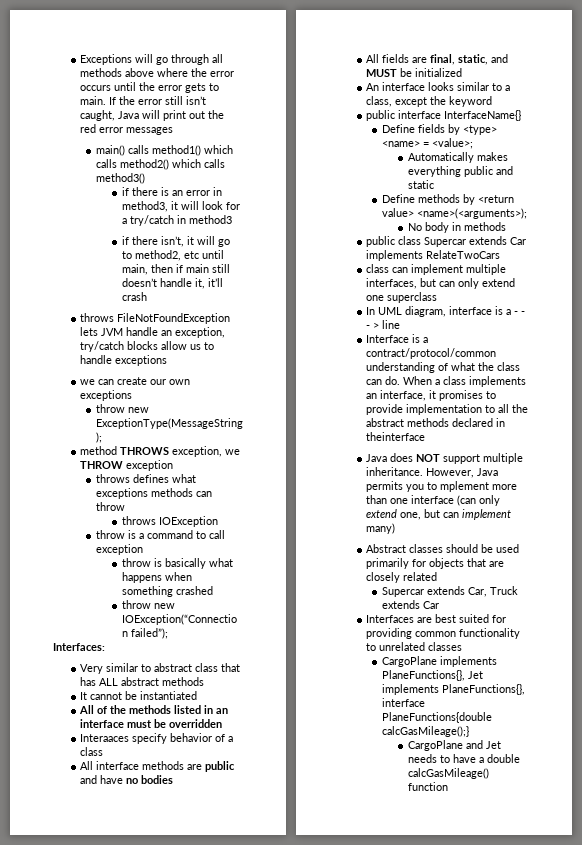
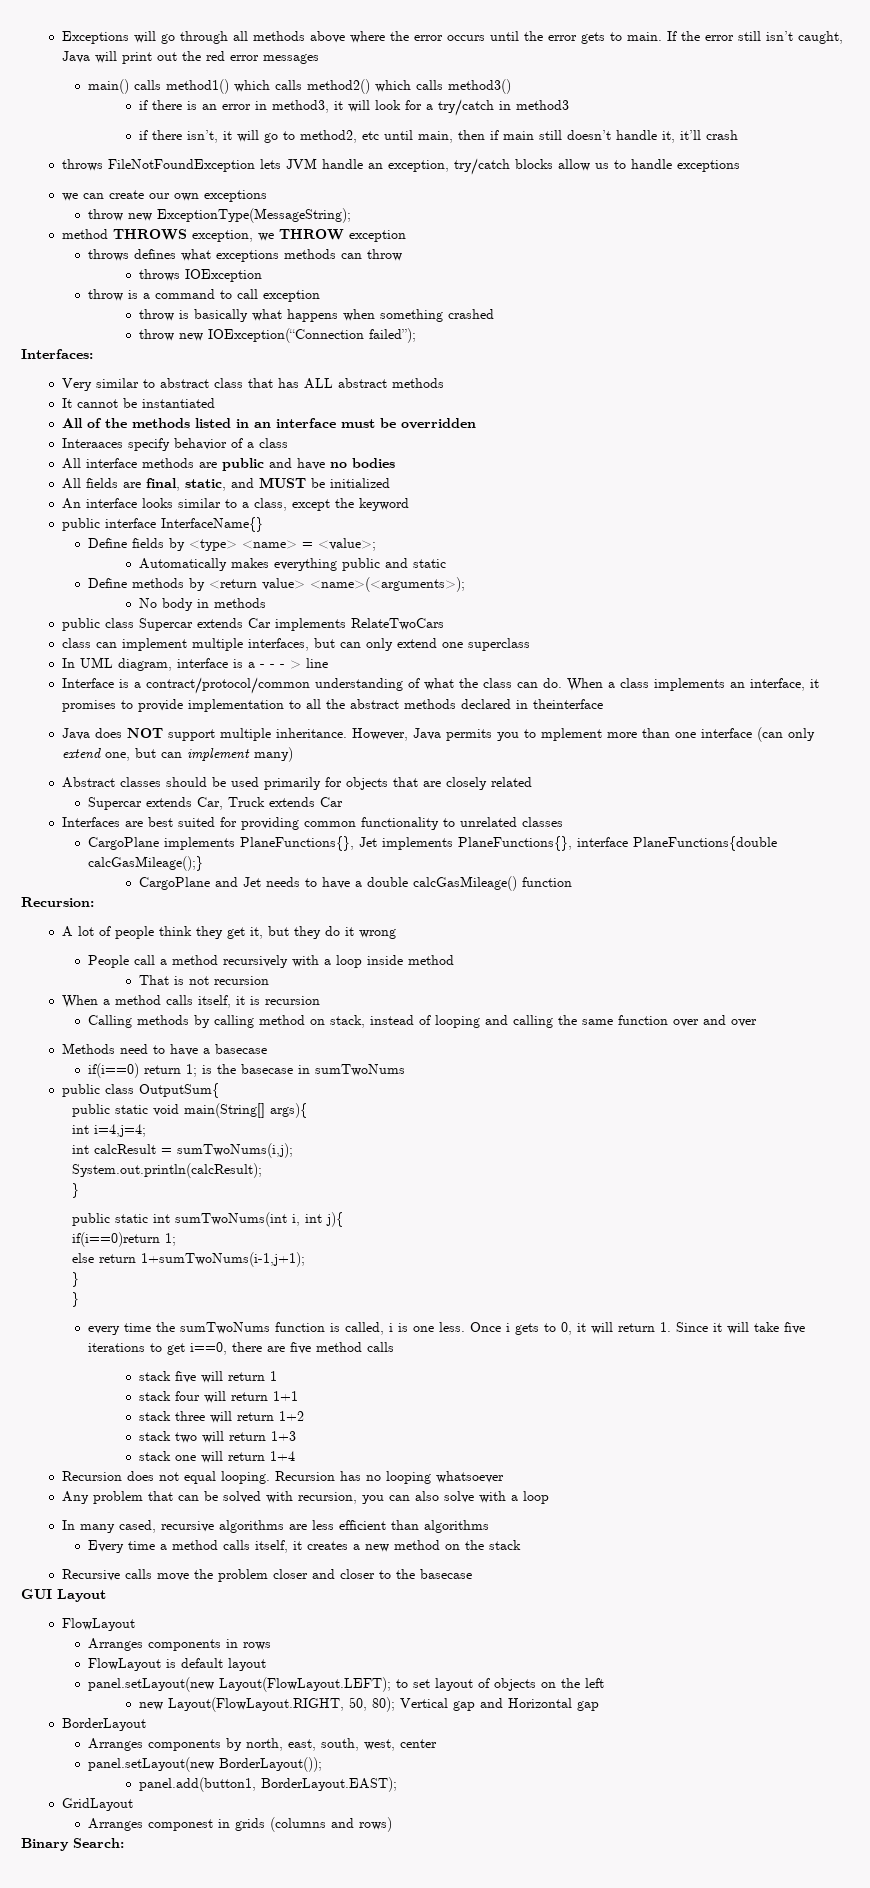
+ Recursion:
+ A lot of people think they get it, but they do it wrong
+ People call a method recursively with a loop inside method
+ That is not recursion
+ When a method calls itself, it is recursion
+ Calling methods by calling method on stack, instead of looping and calling the same function over and over
+ Methods need to have a basecase
+ if(i==0) return 1; is the basecase in sumTwoNums
+ public class OutputSum{
+ public static void main(String[] args){
+ int i=4,j=4;
+ int calcResult = sumTwoNums(i,j);
+ System.out.println(calcResult);
+ }
+ public static int sumTwoNums(int i, int j){
+ if(i==0)return 1;
+ else return 1+sumTwoNums(i-1,j+1);
+ }
+ }
+ every time the sumTwoNums function is called, i is one less. Once i gets to 0, it will return 1. Since it will take five iterations to get i==0, there are five method calls
+ stack five will return 1
+ stack four will return 1+1
+ stack three will return 1+2
+ stack two will return 1+3
+ stack one will return 1+4
+ Recursion does not equal looping. Recursion has no looping whatsoever
+ Any problem that can be solved with recursion, you can also solve with a loop
+ In many cased, recursive algorithms are less efficient than algorithms
+ Every time a method calls itself, it creates a new method on the stack
+ Recursive calls move the problem closer and closer to the basecase
+ GUI Layout
+ FlowLayout
+ Arranges components in rows
+ FlowLayout is default layout
+ panel.setLayout(new Layout(FlowLayout.LEFT); to set layout of objects on the left
+ new Layout(FlowLayout.RIGHT, 50, 80); Vertical gap and Horizontal gap
+ BorderLayout
+ Arranges components by north, east, south, west, center
+ panel.setLayout(new BorderLayout());
+ panel.add(button1, BorderLayout.EAST);
+ GridLayout
+ Arranges componest in grids (columns and rows)
+ Binary Search:

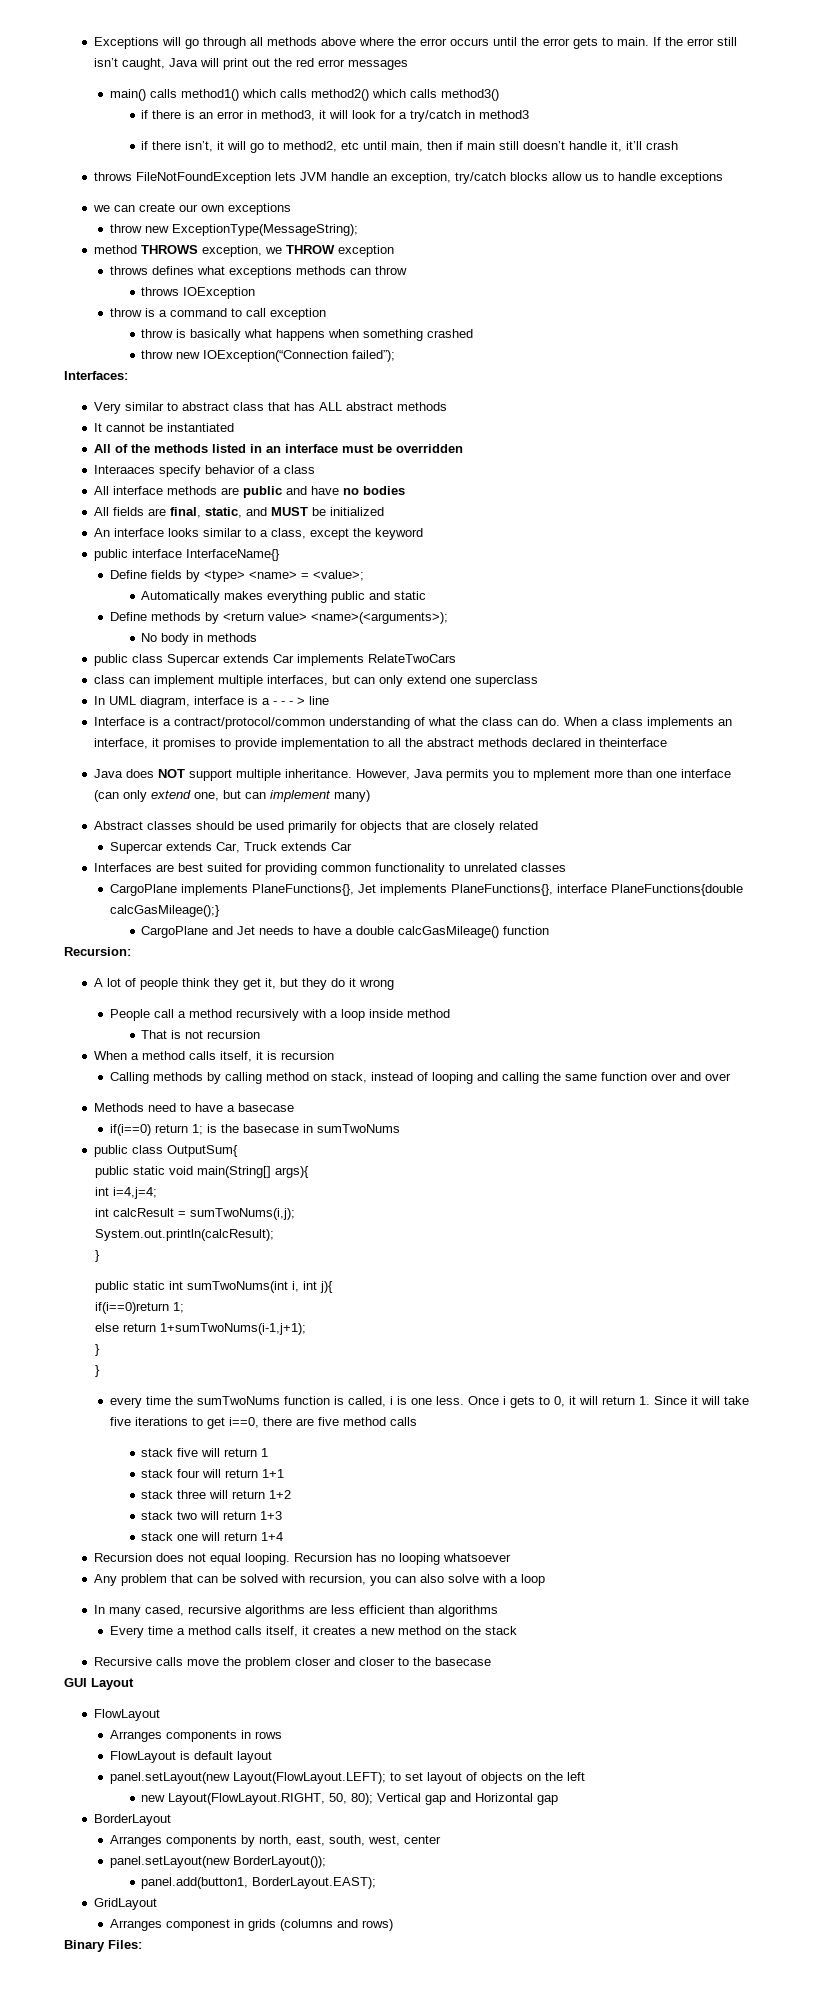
- Binary Search:
+ Binary Files:

